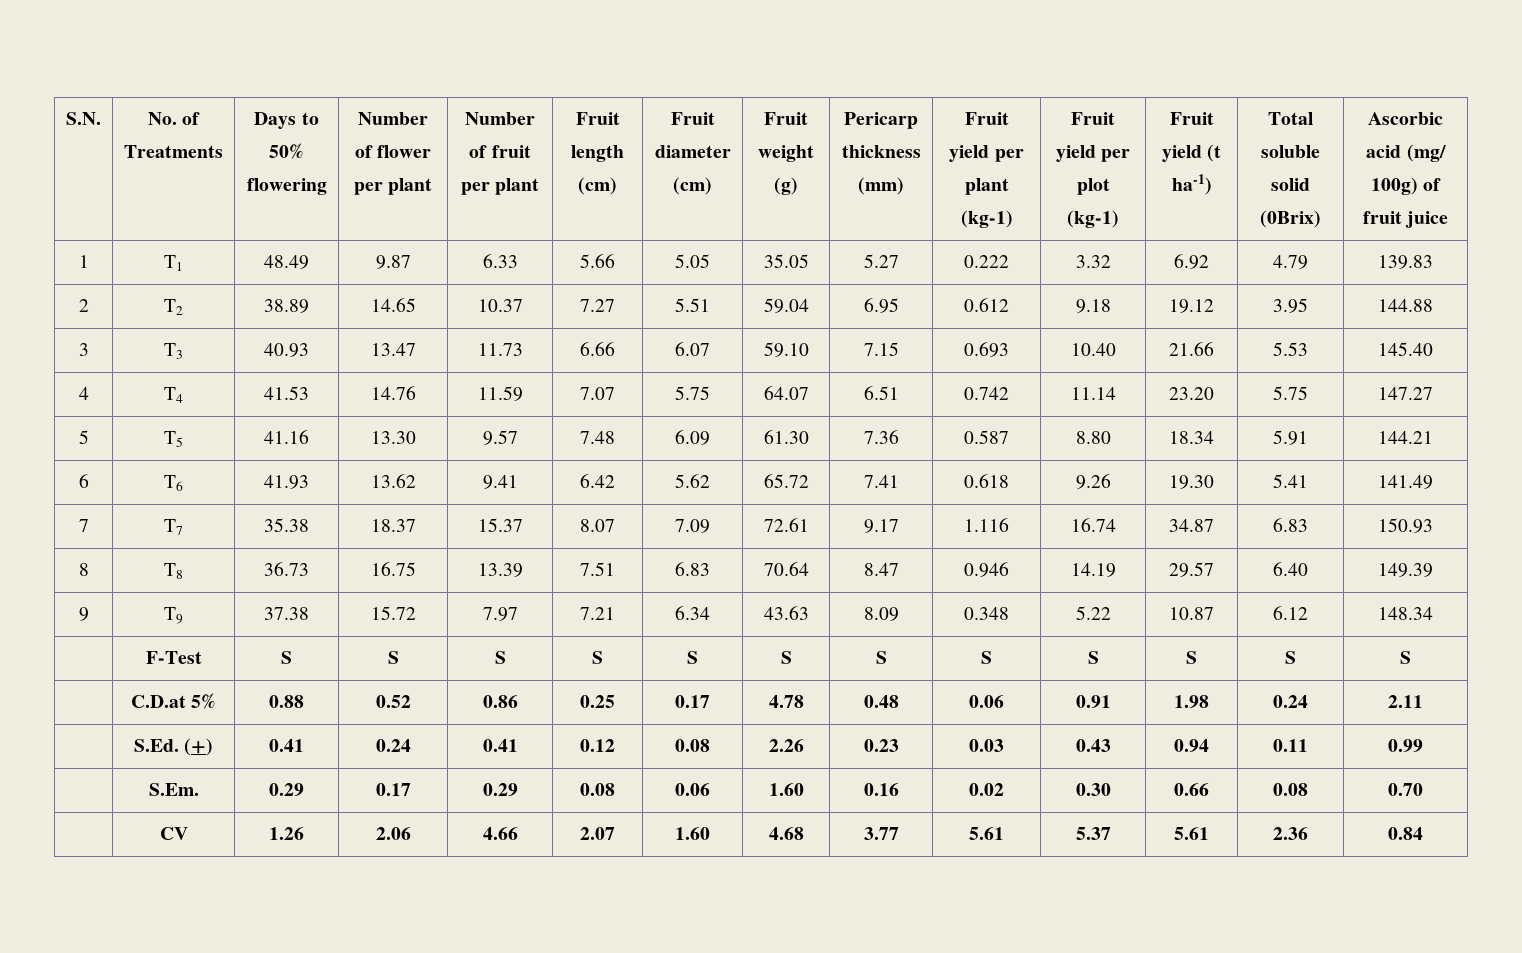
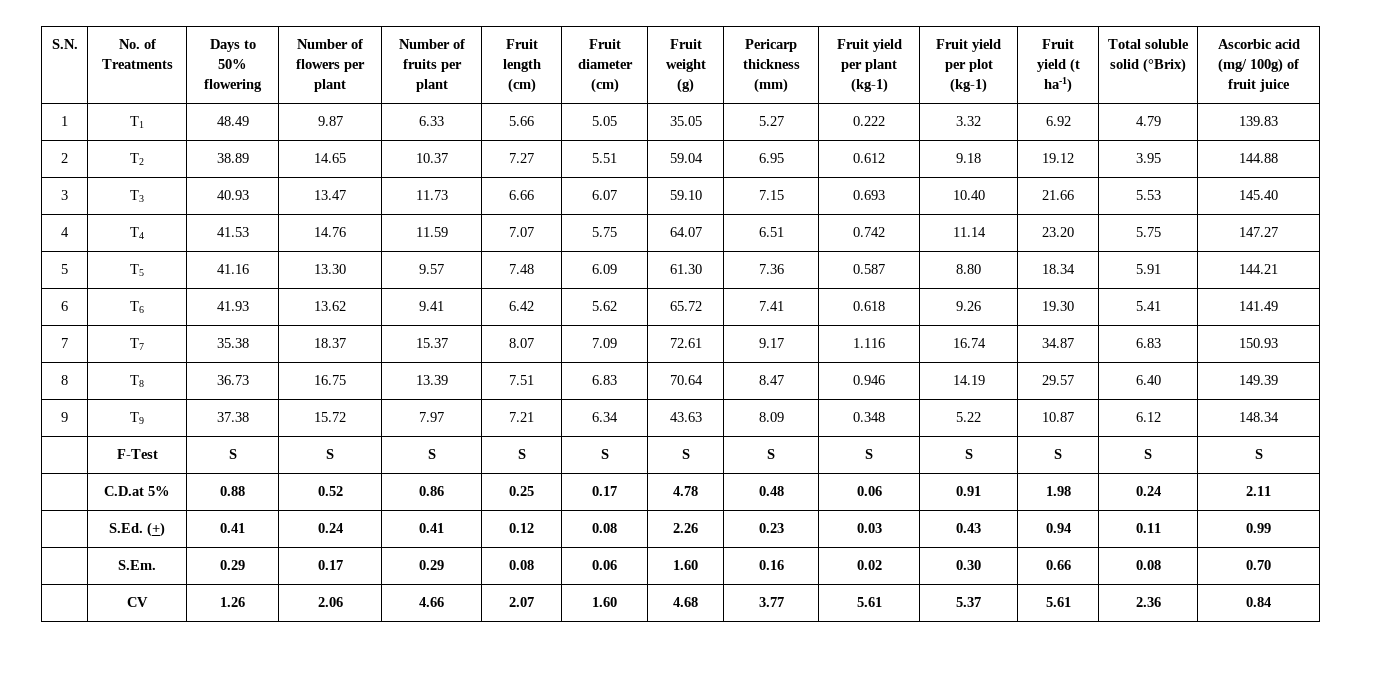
- Number of flower per plant
+ Number of flowers per plant
- Number of fruit per plant
+ Number of fruits per plant
- Total soluble solid (0Brix)
+ Total soluble solid (°Brix)

